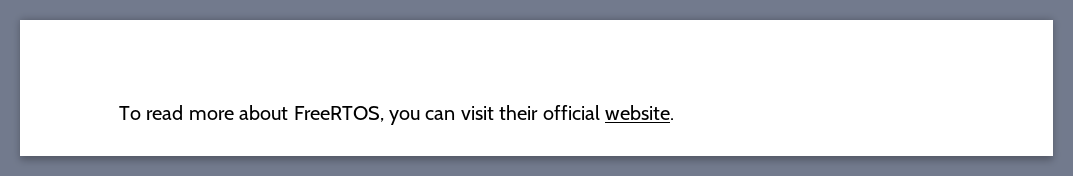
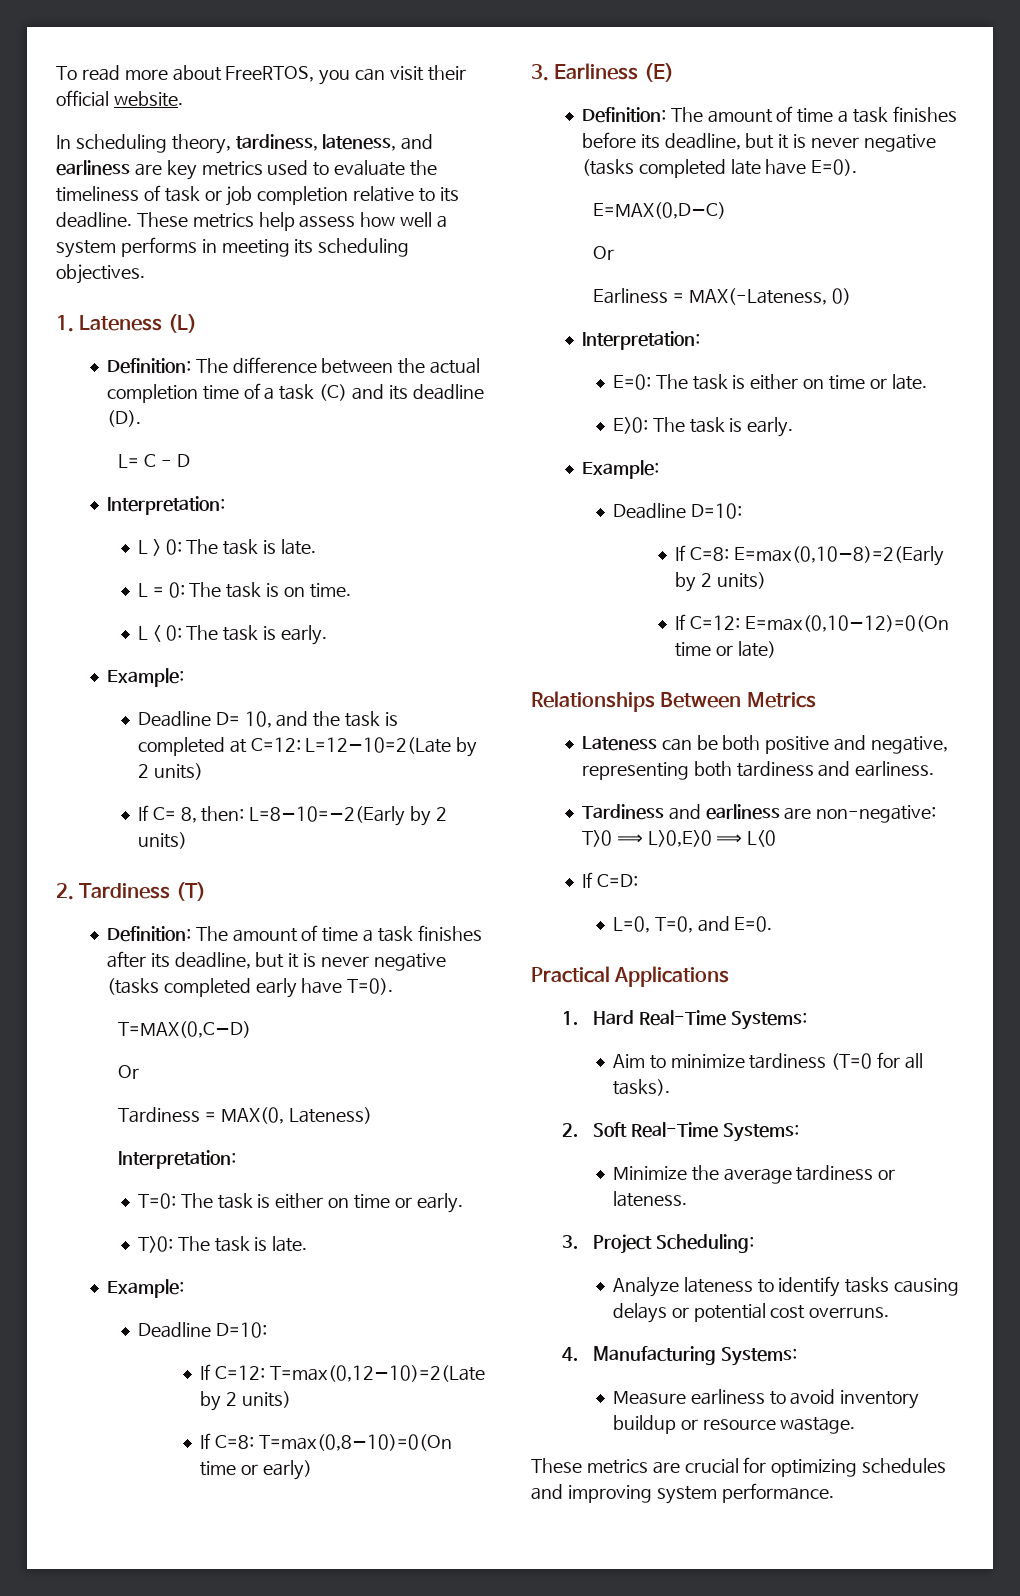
+ In scheduling theory, tardiness, lateness, and earliness are key metrics used to evaluate the timeliness of task or job completion relative to its deadline. These metrics help assess how well a system performs in meeting its scheduling objectives.
+ 1. Lateness (L)
+ Definition: The difference between the actual completion time of a task (C) and its deadline (D).
+ L= C - D
+ Interpretation:
+ L > 0: The task is late.
+ L = 0: The task is on time.
+ L < 0: The task is early.
+ Example:
+ Deadline D= 10, and the task is completed at C=12: L=12−10=2(Late by 2 units)
+ If C= 8, then: L=8−10=−2(Early by 2 units)
+ 2. Tardiness (T)
+ Definition: The amount of time a task finishes after its deadline, but it is never negative (tasks completed early have T=0).
+ T=MAX(0,C−D)
+ Or
+ Tardiness = MAX(0, Lateness)
+ Interpretation:
+ T=0: The task is either on time or early.
+ T>0: The task is late.
+ Example:
+ Deadline D=10:
+ If C=12: T=max(0,12−10)=2(Late by 2 units)
+ If C=8: T=max(0,8−10)=0(On time or early)
+ 3. Earliness (E)
+ Definition: The amount of time a task finishes before its deadline, but it is never negative (tasks completed late have E=0).
+ E=MAX(0,D−C)
+ Or
+ Earliness = MAX(-Lateness, 0)
+ Interpretation:
+ E=0: The task is either on time or late.
+ E>0: The task is early.
+ Example:
+ Deadline D=10:
+ If C=8: E=max(0,10−8)=2(Early by 2 units)
+ If C=12: E=max(0,10−12)=0(On time or late)
+ Relationships Between Metrics
+ Lateness can be both positive and negative, representing both tardiness and earliness.
+ Tardiness and earliness are non-negative: T>0 ⟹ L>0,E>0 ⟹ L<0
+ If C=D:
+ L=0, T=0, and E=0.
+ Practical Applications
+ 1. Hard Real-Time Systems:
+ Aim to minimize tardiness (T=0 for all tasks).
+ 2. Soft Real-Time Systems:
+ Minimize the average tardiness or lateness.
+ 3. Project Scheduling:
+ Analyze lateness to identify tasks causing delays or potential cost overruns.
+ 4. Manufacturing Systems:
+ Measure earliness to avoid inventory buildup or resource wastage.
+ These metrics are crucial for optimizing schedules and improving system performance.

